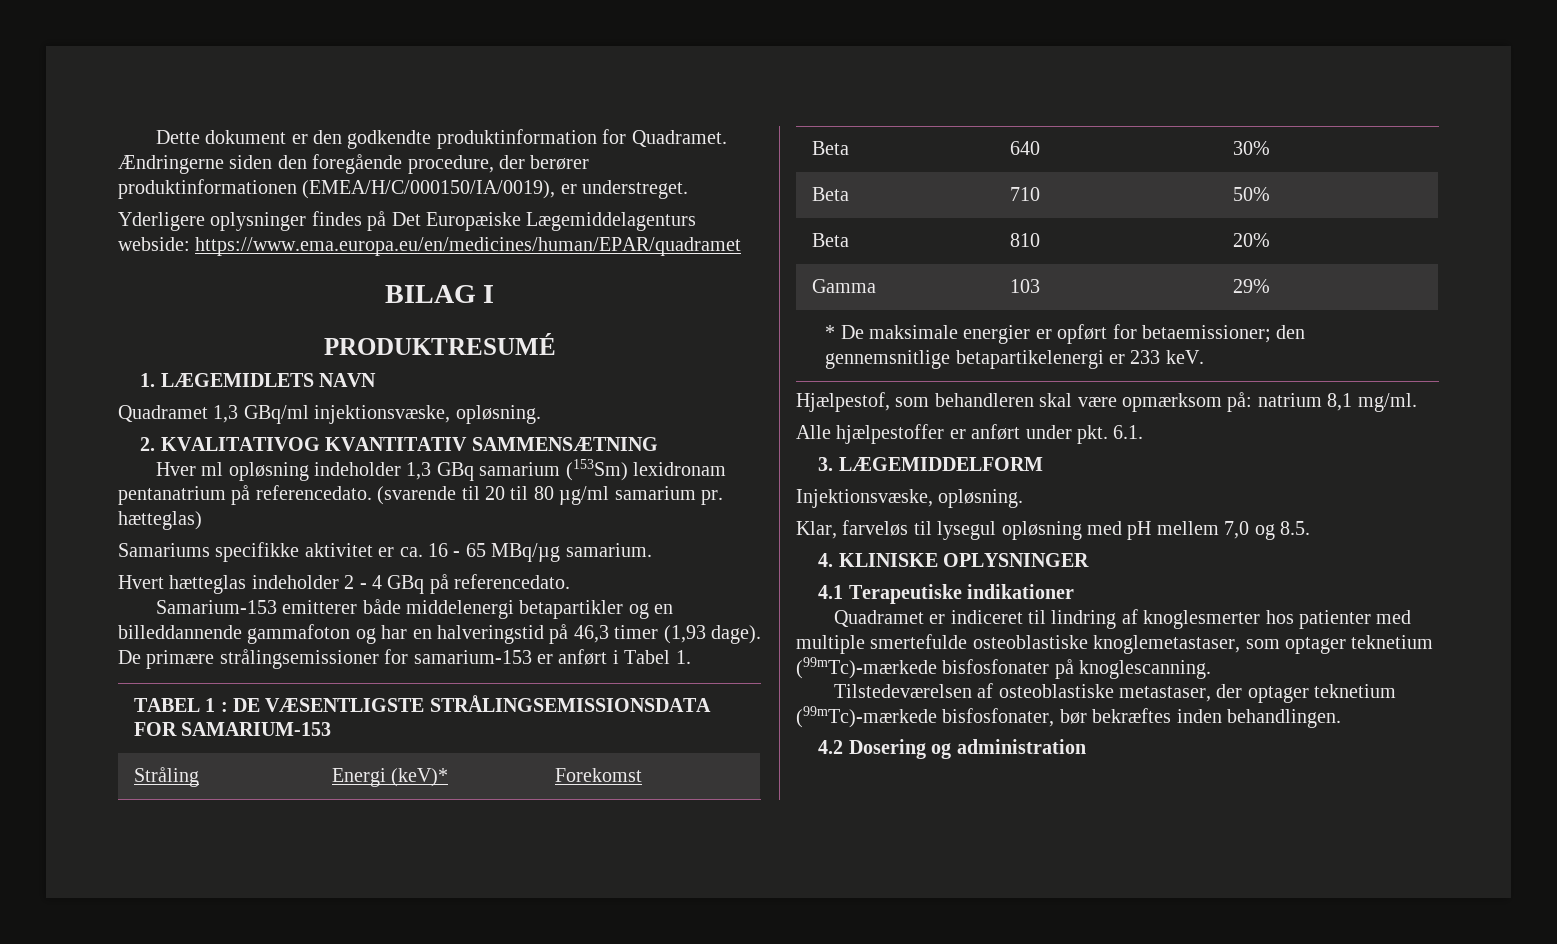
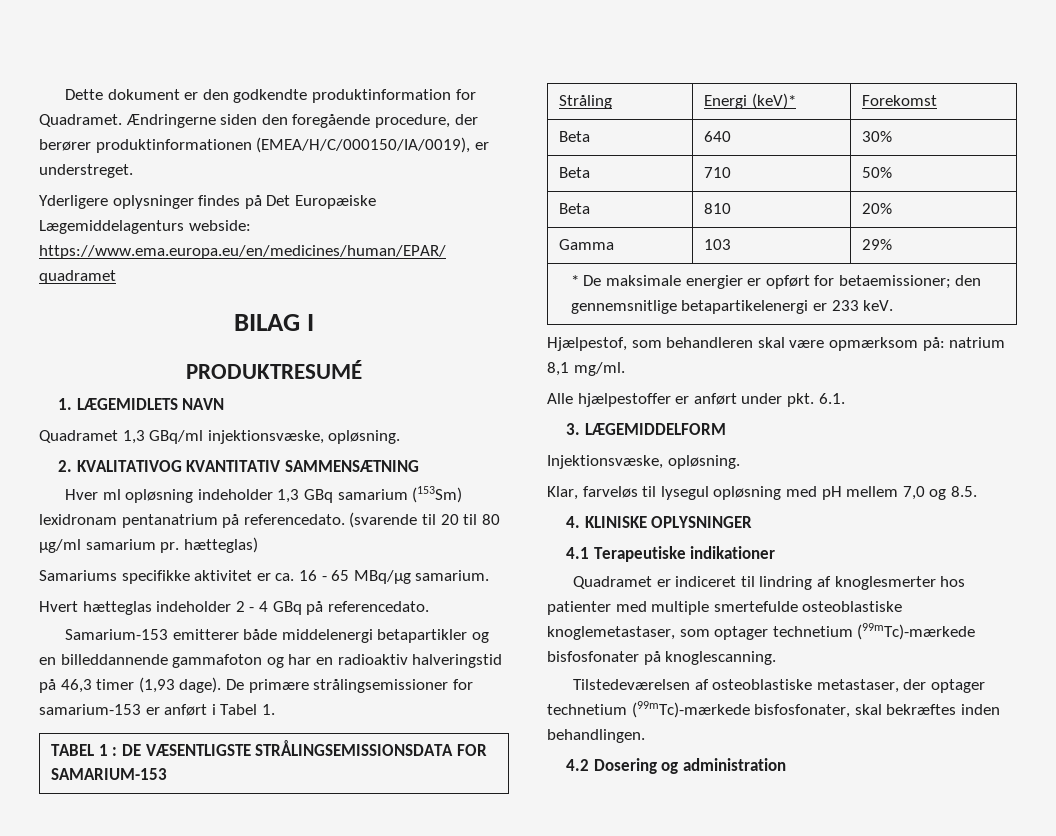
- Samarium-153 emitterer både middelenergi betapartikler og en billeddannende gammafoton og har en halveringstid på 46,3 timer (1,93 dage).
+ Samarium-153 emitterer både middelenergi betapartikler og en billeddannende gammafoton og har en radioaktiv halveringstid på 46,3 timer (1,93 dage).
- Quadramet er indiceret til lindring af knoglesmerter hos patienter med multiple smertefulde osteoblastiske knoglemetastaser, som optager teknetium (99mTc)-mærkede bisfosfonater på knoglescanning.
+ Quadramet er indiceret til lindring af knoglesmerter hos patienter med multiple smertefulde osteoblastiske knoglemetastaser, som optager technetium (99mTc)-mærkede bisfosfonater på knoglescanning.
- Tilstedeværelsen af osteoblastiske metastaser, der optager teknetium (99mTc)-mærkede bisfosfonater, bør bekræftes inden behandlingen.
+ Tilstedeværelsen af osteoblastiske metastaser, der optager technetium (99mTc)-mærkede bisfosfonater, skal bekræftes inden behandlingen.

